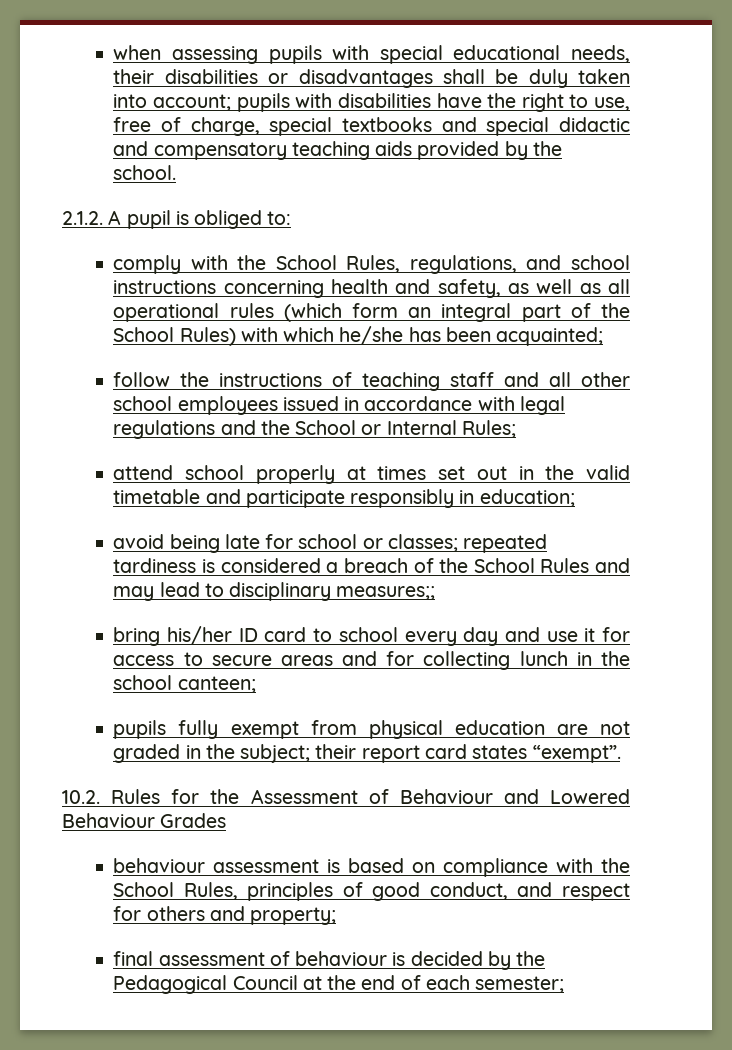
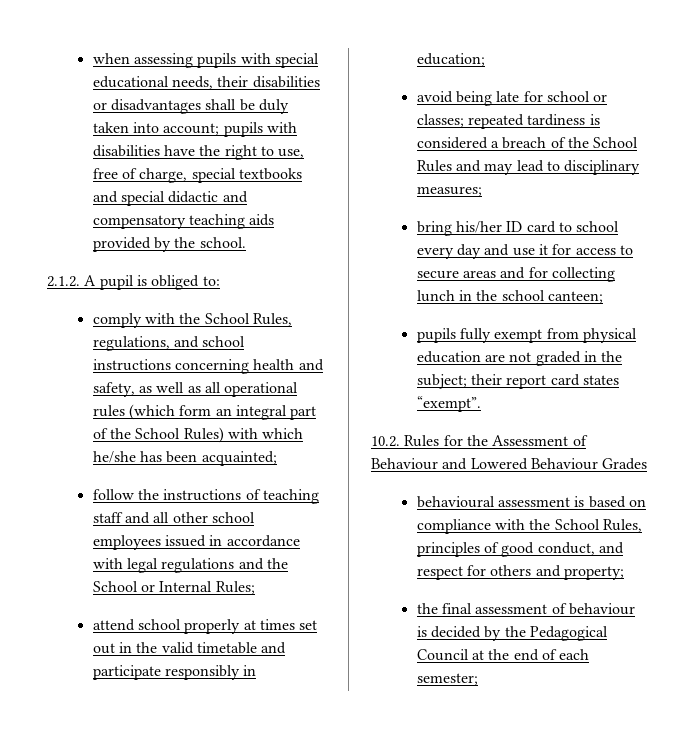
- avoid being late for school or classes; repeated tardiness is considered a breach of the School Rules and may lead to disciplinary measures;;
+ avoid being late for school or classes; repeated tardiness is considered a breach of the School Rules and may lead to disciplinary measures;
- behaviour assessment is based on compliance with the School Rules, principles of good conduct, and respect for others and property;
+ behavioural assessment is based on compliance with the School Rules, principles of good conduct, and respect for others and property;
- final assessment of behaviour is decided by the Pedagogical Council at the end of each semester;
+ the final assessment of behaviour is decided by the Pedagogical Council at the end of each semester;

